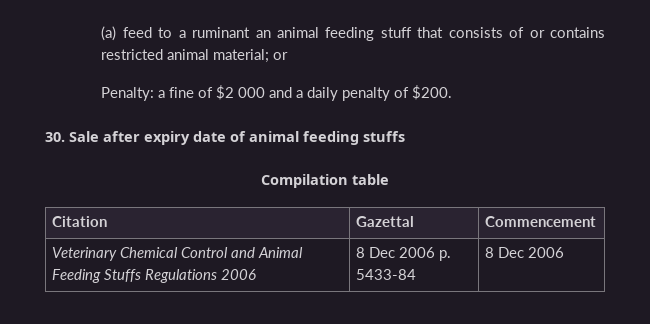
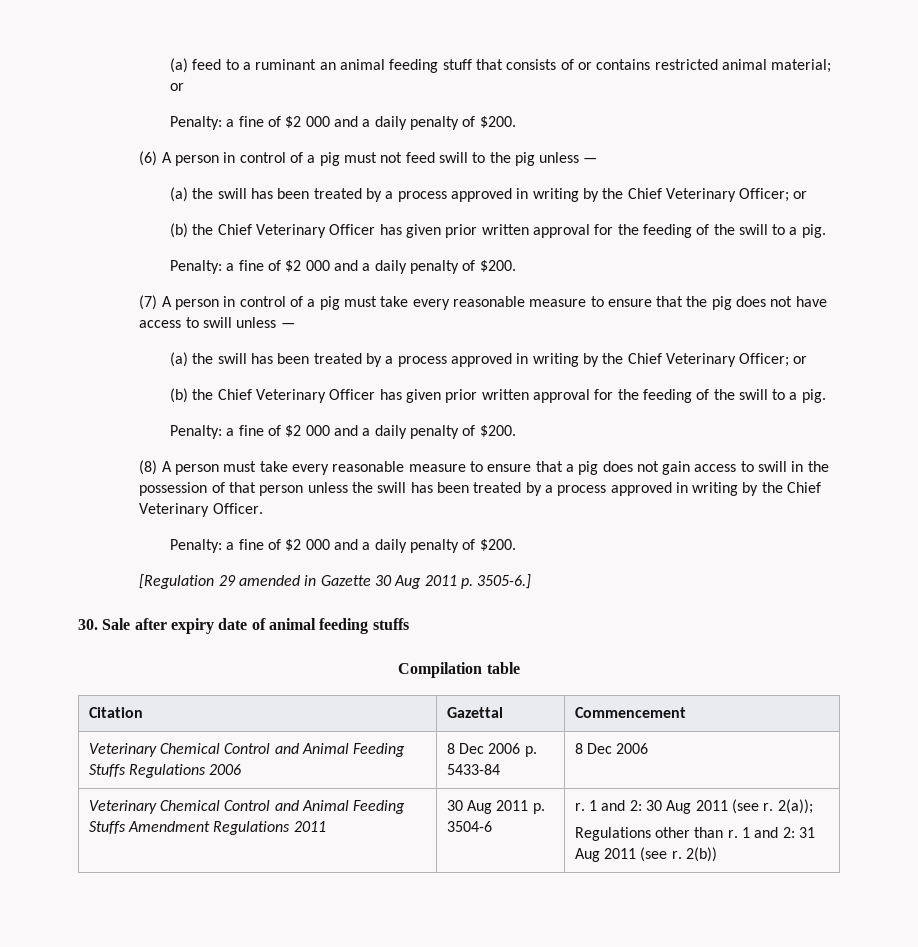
+ (6) A person in control of a pig must not feed swill to the pig unless —
+ (a) the swill has been treated by a process approved in writing by the Chief Veterinary Officer; or
+ (b) the Chief Veterinary Officer has given prior written approval for the feeding of the swill to a pig.
+ Penalty: a fine of $2 000 and a daily penalty of $200.
+ (7) A person in control of a pig must take every reasonable measure to ensure that the pig does not have access to swill unless —
+ (a) the swill has been treated by a process approved in writing by the Chief Veterinary Officer; or
+ (b) the Chief Veterinary Officer has given prior written approval for the feeding of the swill to a pig.
+ Penalty: a fine of $2 000 and a daily penalty of $200.
+ (8) A person must take every reasonable measure to ensure that a pig does not gain access to swill in the possession of that person unless the swill has been treated by a process approved in writing by the Chief Veterinary Officer.
+ Penalty: a fine of $2 000 and a daily penalty of $200.
+ [Regulation 29 amended in Gazette 30 Aug 2011 p. 3505-6.]
+ Veterinary Chemical Control and Animal Feeding Stuffs Amendment Regulations 2011 | 30 Aug 2011 p. 3504-6 | r. 1 and 2: 30 Aug 2011 (see r. 2(a));
+ Regulations other than r. 1 and 2: 31 Aug 2011 (see r. 2(b))

